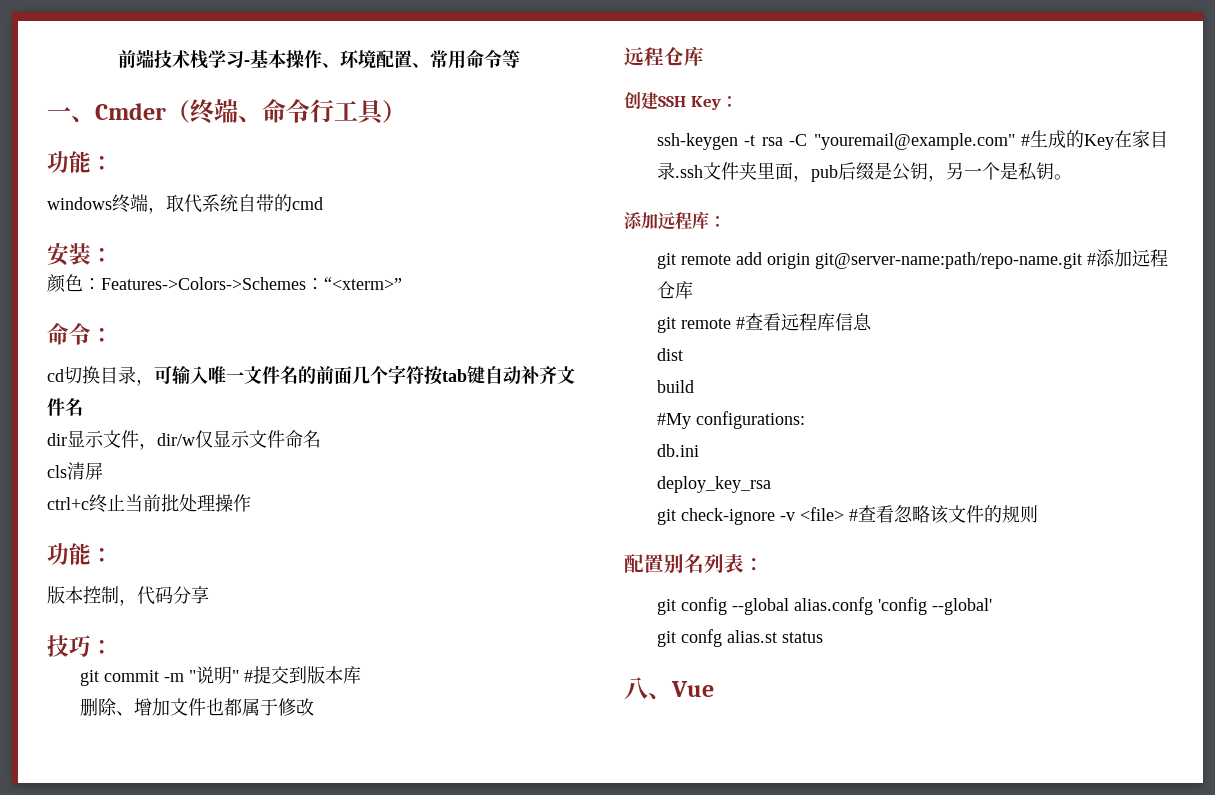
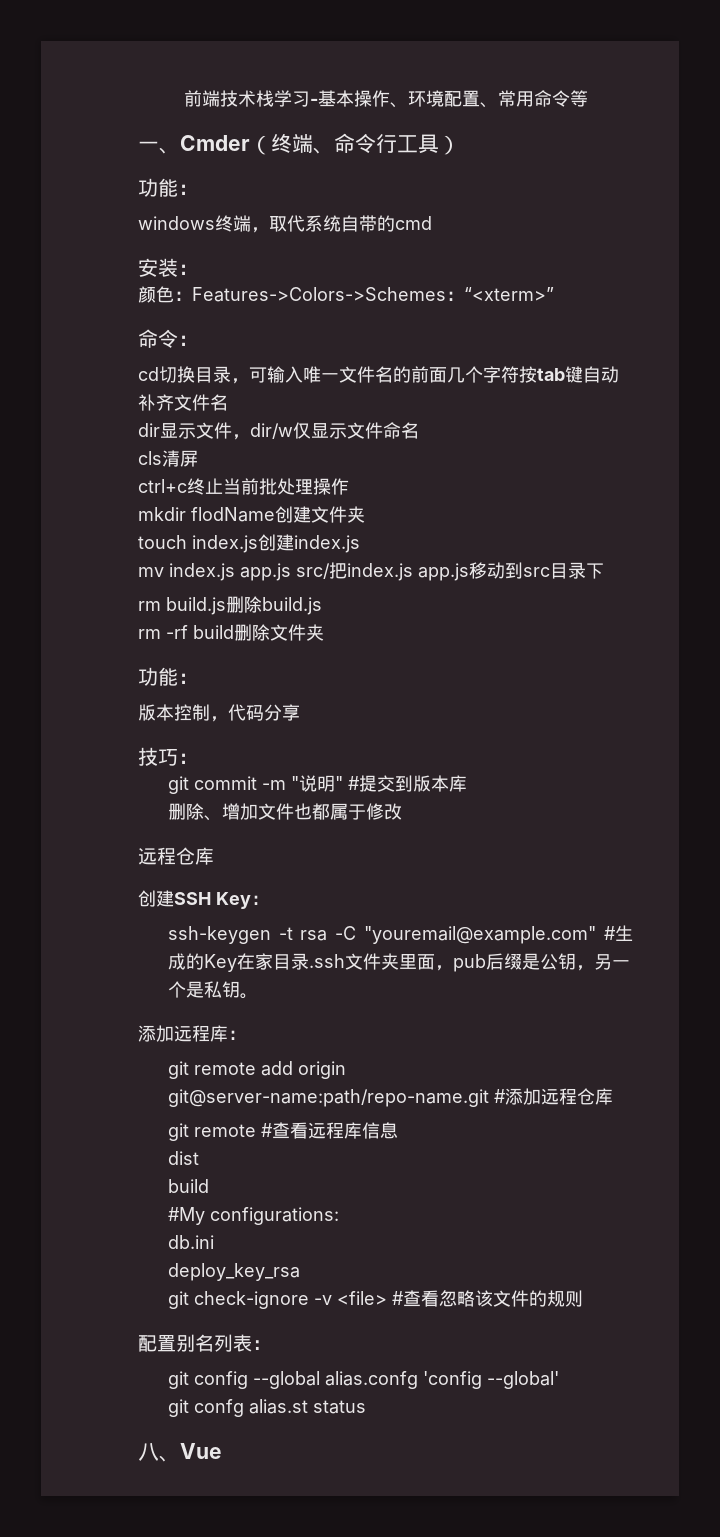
+ mkdir flodName创建文件夹
+ touch index.js创建index.js
+ mv index.js app.js src/把index.js app.js移动到src目录下
+ rm build.js删除build.js
+ rm -rf build删除文件夹

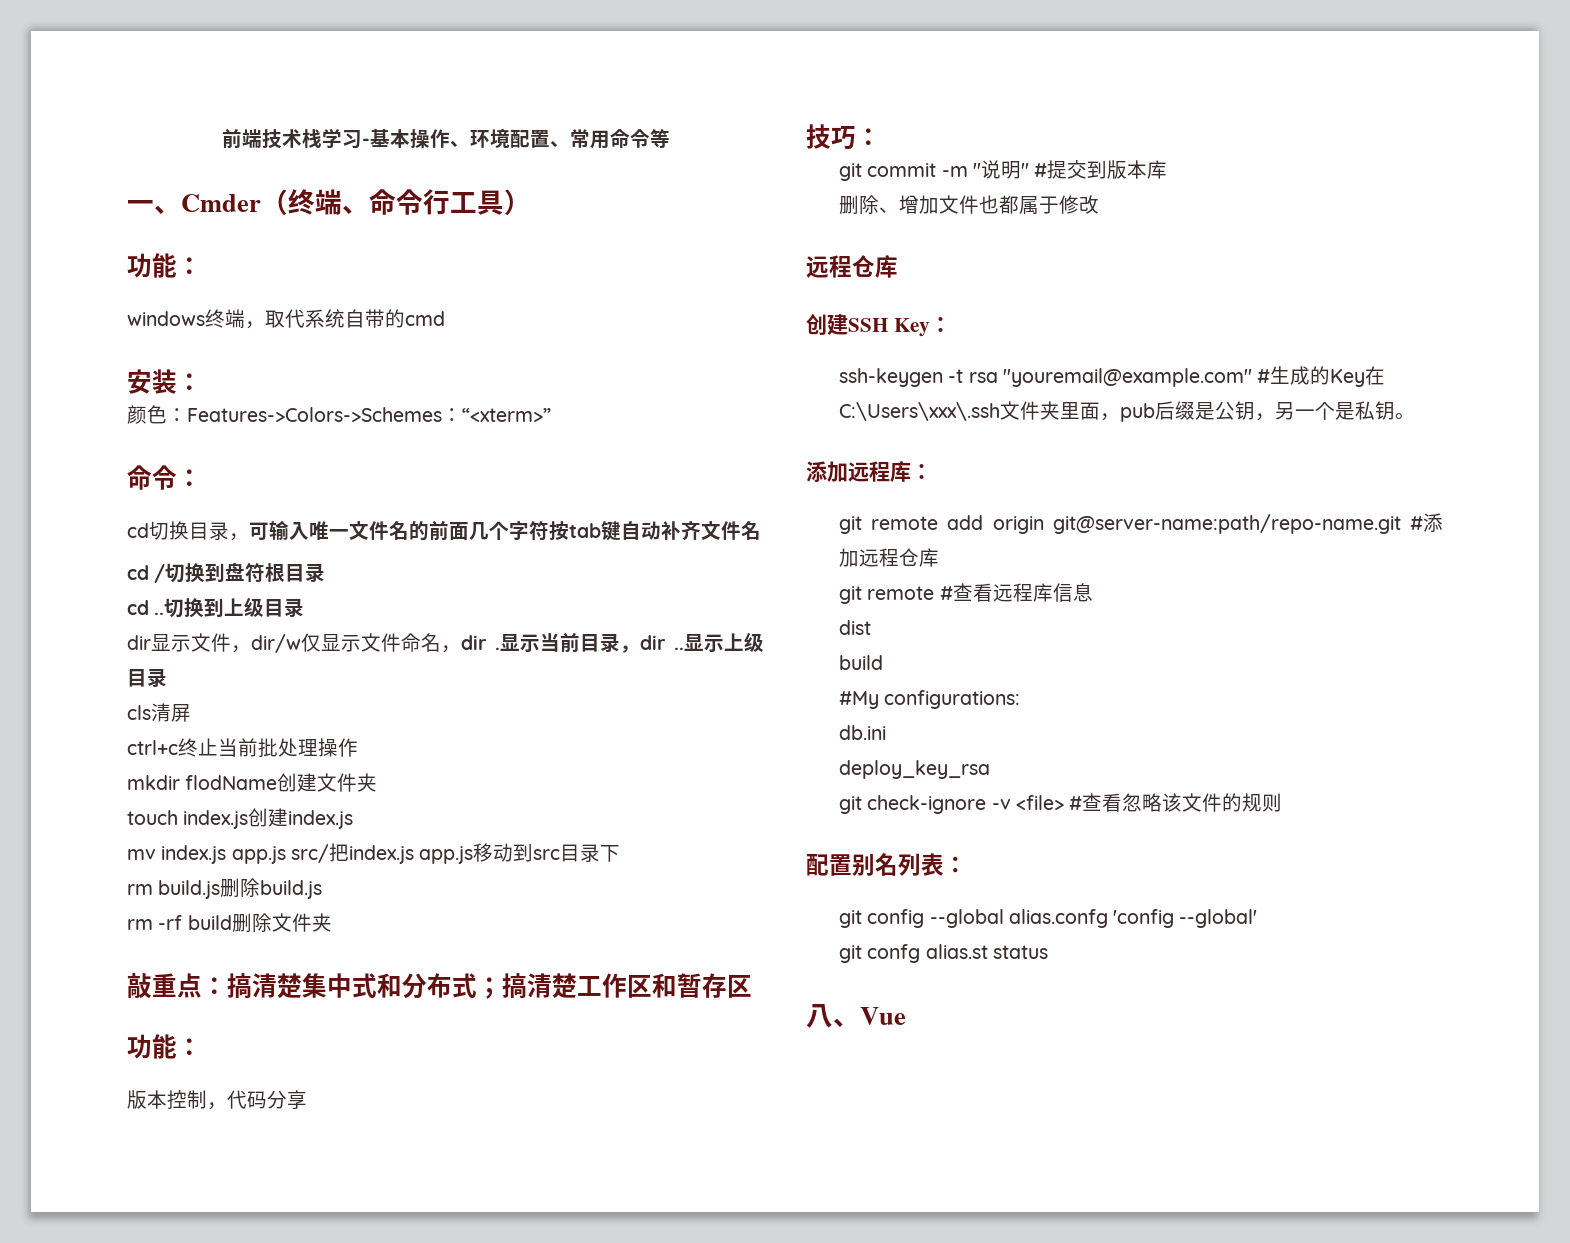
+ cd /切换到盘符根目录
+ cd ..切换到上级目录
- dir显示文件，dir/w仅显示文件命名
+ dir显示文件，dir/w仅显示文件命名，dir .显示当前目录，dir ..显示上级目录
+ 敲重点：搞清楚集中式和分布式；搞清楚工作区和暂存区
- ssh-keygen -t rsa -C "youremail@example.com" #生成的Key在家目录.ssh文件夹里面，pub后缀是公钥，另一个是私钥。
+ ssh-keygen -t rsa "youremail@example.com" #生成的Key在C:\Users\xxx\.ssh文件夹里面，pub后缀是公钥，另一个是私钥。

